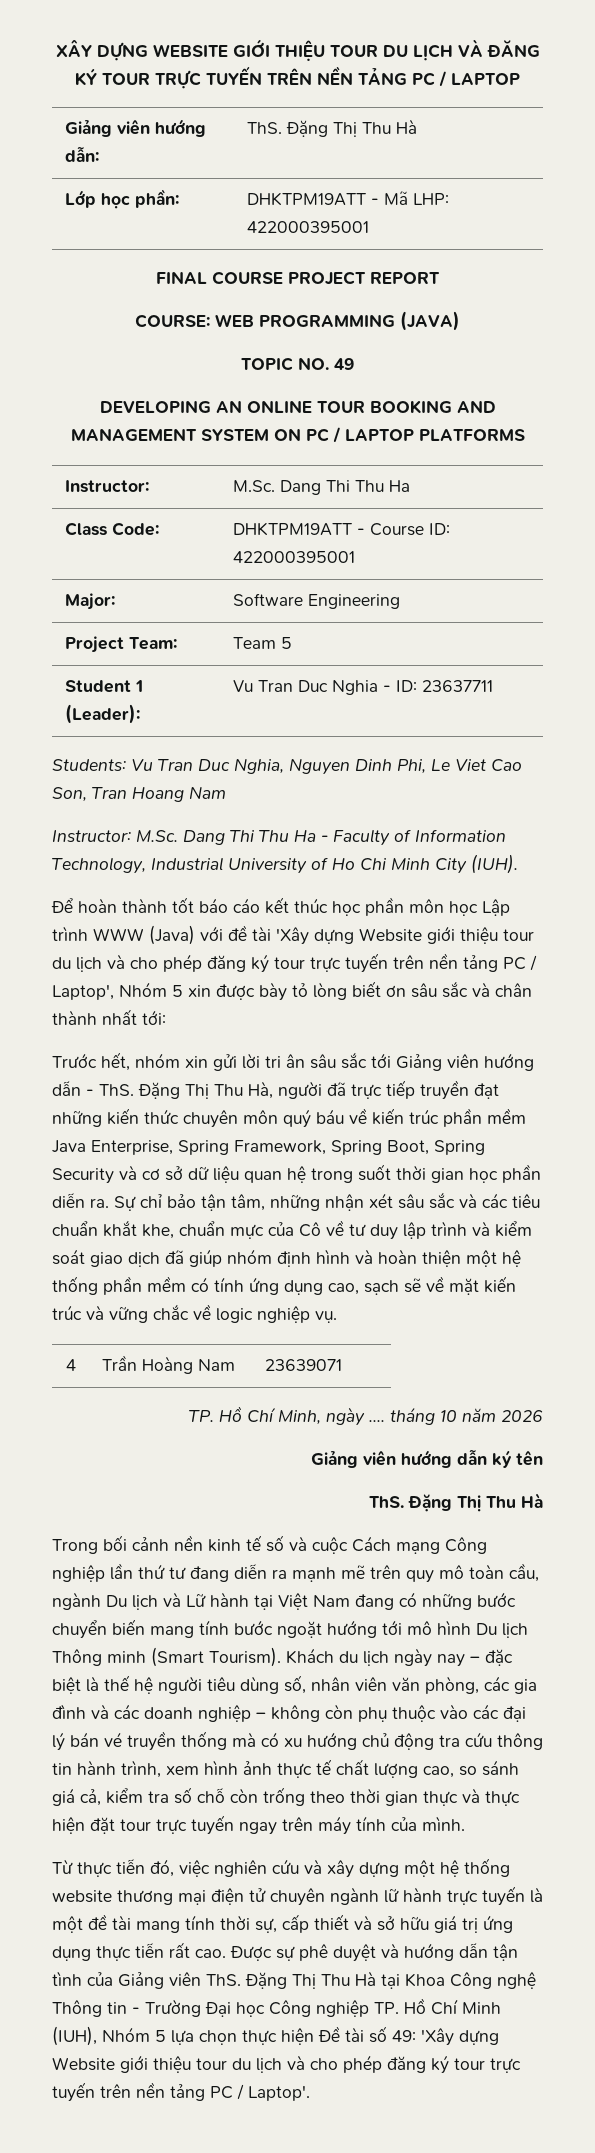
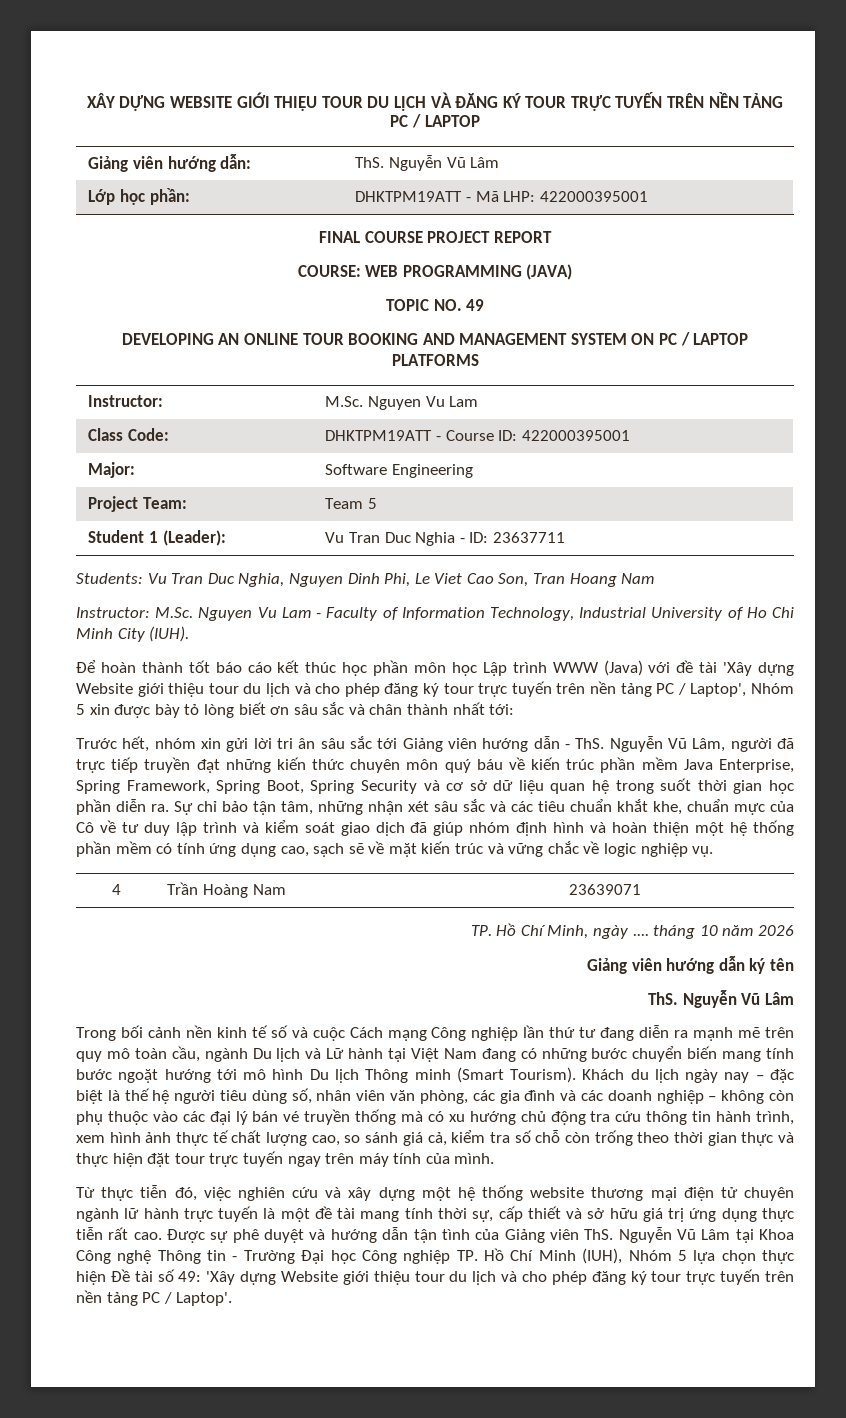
- Giảng viên hướng dẫn: | ThS. Đặng Thị Thu Hà
+ Giảng viên hướng dẫn: | ThS. Nguyễn Vũ Lâm
- Instructor: | M.Sc. Dang Thi Thu Ha
+ Instructor: | M.Sc. Nguyen Vu Lam
- Instructor: M.Sc. Dang Thi Thu Ha - Faculty of Information Technology, Industrial University of Ho Chi Minh City (IUH).
+ Instructor: M.Sc. Nguyen Vu Lam - Faculty of Information Technology, Industrial University of Ho Chi Minh City (IUH).
- Trước hết, nhóm xin gửi lời tri ân sâu sắc tới Giảng viên hướng dẫn - ThS. Đặng Thị Thu Hà, người đã trực tiếp truyền đạt những kiến thức chuyên môn quý báu về kiến trúc phần mềm Java Enterprise, Spring Framework, Spring Boot, Spring Security và cơ sở dữ liệu quan hệ trong suốt thời gian học phần diễn ra.
+ Trước hết, nhóm xin gửi lời tri ân sâu sắc tới Giảng viên hướng dẫn - ThS. Nguyễn Vũ Lâm, người đã trực tiếp truyền đạt những kiến thức chuyên môn quý báu về kiến trúc phần mềm Java Enterprise, Spring Framework, Spring Boot, Spring Security và cơ sở dữ liệu quan hệ trong suốt thời gian học phần diễn ra.
  Giảng viên hướng dẫn ký tên
- ThS. Đặng Thị Thu Hà
+ ThS. Nguyễn Vũ Lâm
- Được sự phê duyệt và hướng dẫn tận tình của Giảng viên ThS. Đặng Thị Thu Hà tại Khoa Công nghệ Thông tin - Trường Đại học Công nghiệp TP. Hồ Chí Minh (IUH), Nhóm 5 lựa chọn thực hiện Đề tài số 49:
+ Được sự phê duyệt và hướng dẫn tận tình của Giảng viên ThS. Nguyễn Vũ Lâm tại Khoa Công nghệ Thông tin - Trường Đại học Công nghiệp TP. Hồ Chí Minh (IUH), Nhóm 5 lựa chọn thực hiện Đề tài số 49:

